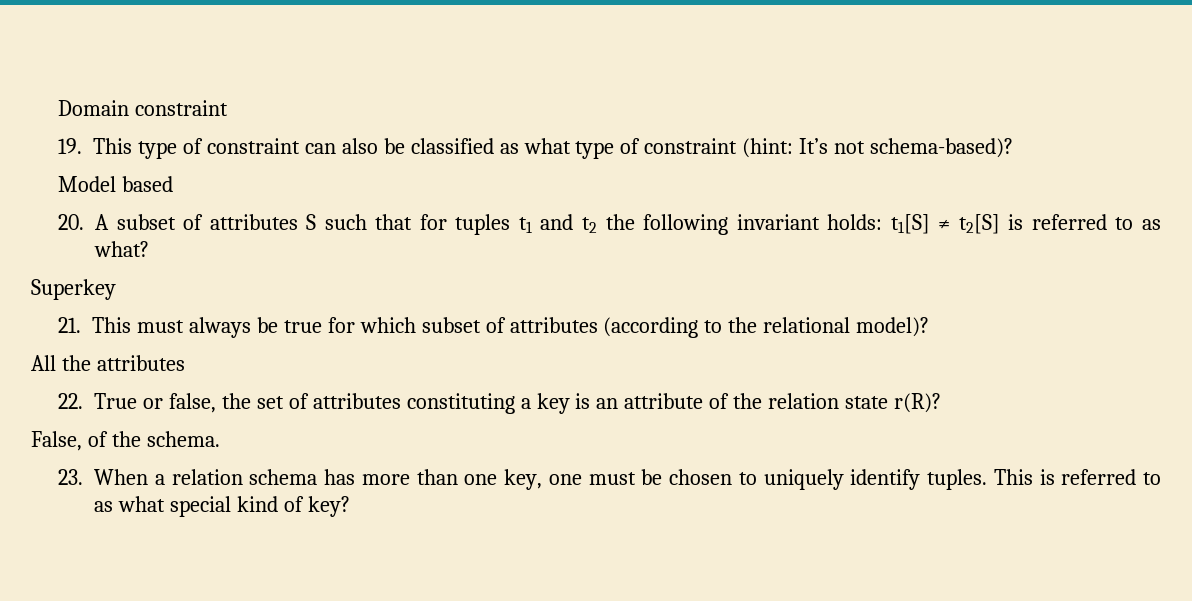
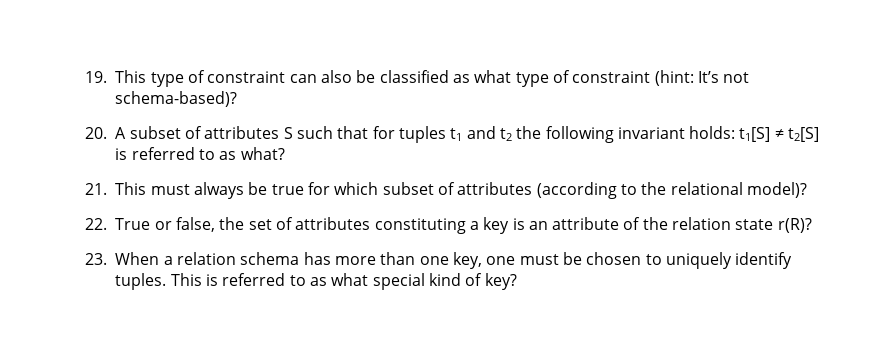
- Domain constraint
- Model based
- Superkey
- All the attributes
- False, of the schema.

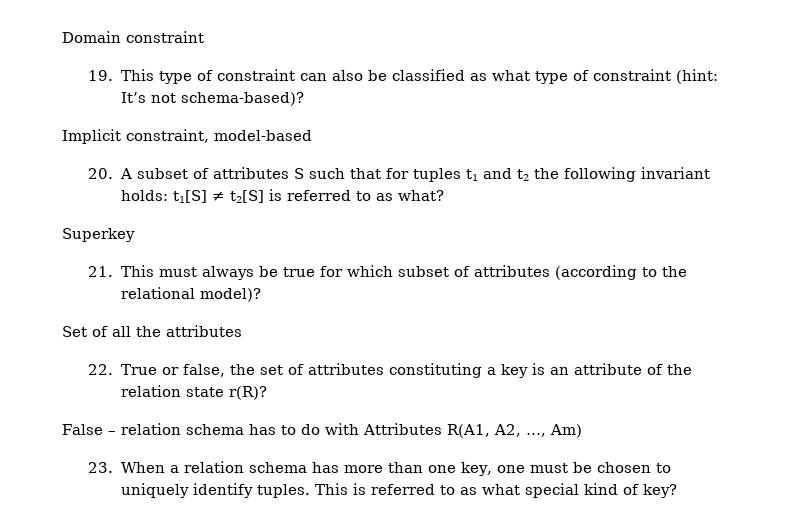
+ Domain constraint
+ Implicit constraint, model-based
+ Superkey
+ Set of all the attributes
+ False – relation schema has to do with Attributes R(A1, A2, …, Am)

